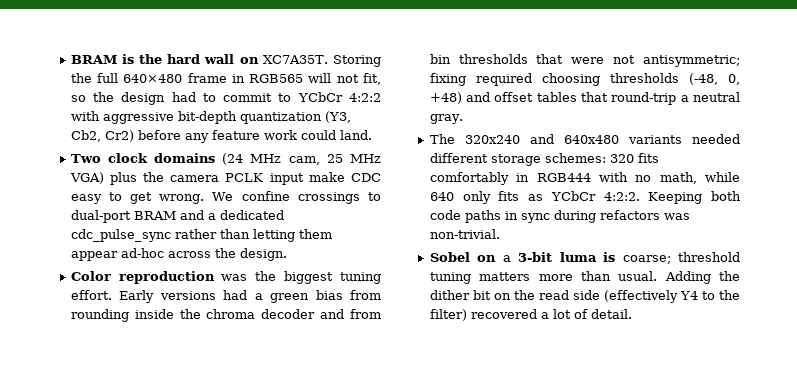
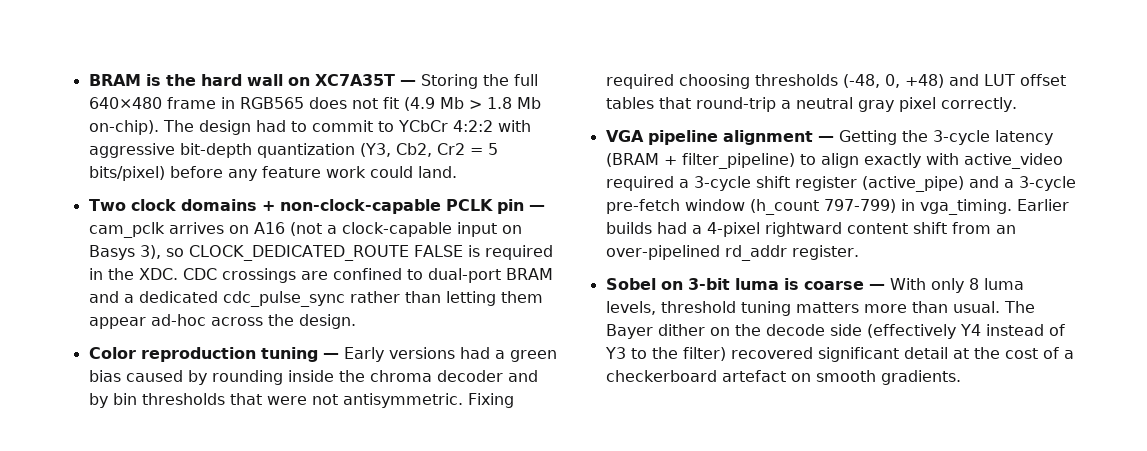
- BRAM is the hard wall on XC7A35T. Storing the full 640×480 frame in RGB565 will not fit, so the design had to commit to YCbCr 4:2:2 with aggressive bit-depth quantization (Y3, Cb2, Cr2) before any feature work could land.
+ BRAM is the hard wall on XC7A35T — Storing the full 640×480 frame in RGB565 does not fit (4.9 Mb > 1.8 Mb on-chip). The design had to commit to YCbCr 4:2:2 with aggressive bit-depth quantization (Y3, Cb2, Cr2 = 5 bits/pixel) before any feature work could land.
- Two clock domains (24 MHz cam, 25 MHz VGA) plus the camera PCLK input make CDC easy to get wrong. We confine crossings to dual-port BRAM and a dedicated cdc_pulse_sync rather than letting them appear ad-hoc across the design.
+ Two clock domains + non-clock-capable PCLK pin — cam_pclk arrives on A16 (not a clock-capable input on Basys 3), so CLOCK_DEDICATED_ROUTE FALSE is required in the XDC. CDC crossings are confined to dual-port BRAM and a dedicated cdc_pulse_sync rather than letting them appear ad-hoc across the design.
- Color reproduction was the biggest tuning effort. Early versions had a green bias from rounding inside the chroma decoder and from bin thresholds that were not antisymmetric; fixing required choosing thresholds (-48, 0, +48) and offset tables that round-trip a neutral gray.
- The 320x240 and 640x480 variants needed different storage schemes: 320 fits comfortably in RGB444 with no math, while 640 only fits as YCbCr 4:2:2. Keeping both code paths in sync during refactors was non-trivial.
+ Color reproduction tuning — Early versions had a green bias caused by rounding inside the chroma decoder and by bin thresholds that were not antisymmetric. Fixing required choosing thresholds (-48, 0, +48) and LUT offset tables that round-trip a neutral gray pixel correctly.
+ VGA pipeline alignment — Getting the 3-cycle latency (BRAM + filter_pipeline) to align exactly with active_video required a 3-cycle shift register (active_pipe) and a 3-cycle pre-fetch window (h_count 797-799) in vga_timing. Earlier builds had a 4-pixel rightward content shift from an over-pipelined rd_addr register.
- Sobel on a 3-bit luma is coarse; threshold tuning matters more than usual.
+ Sobel on 3-bit luma is coarse — With only 8 luma levels, threshold tuning matters more than usual.
- Adding the dither bit on the read side (effectively Y4 to the filter) recovered a lot of detail.
+ The Bayer dither on the decode side (effectively Y4 instead of Y3 to the filter) recovered significant detail at the cost of a checkerboard artefact on smooth gradients.

